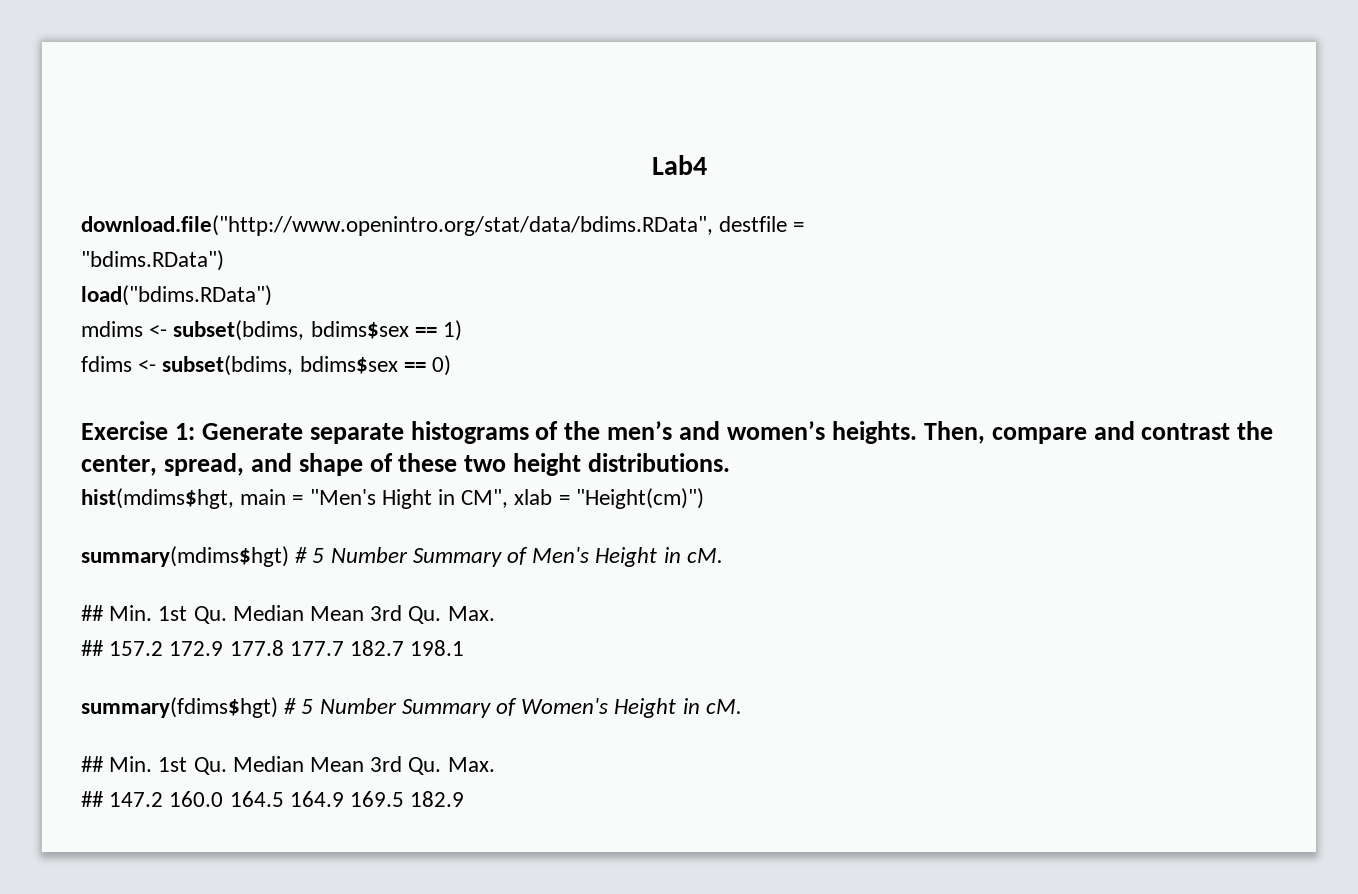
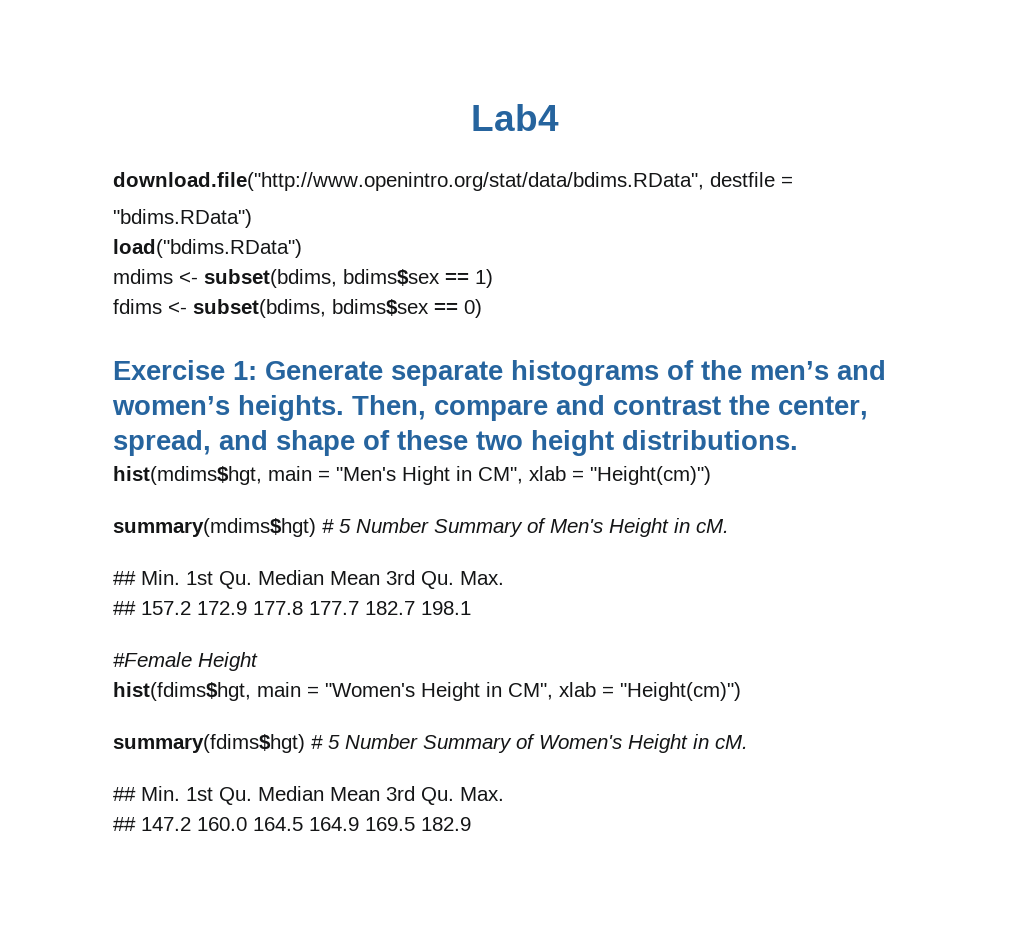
+ #Female Height
+ hist(fdims$hgt, main = "Women's Height in CM", xlab = "Height(cm)")

